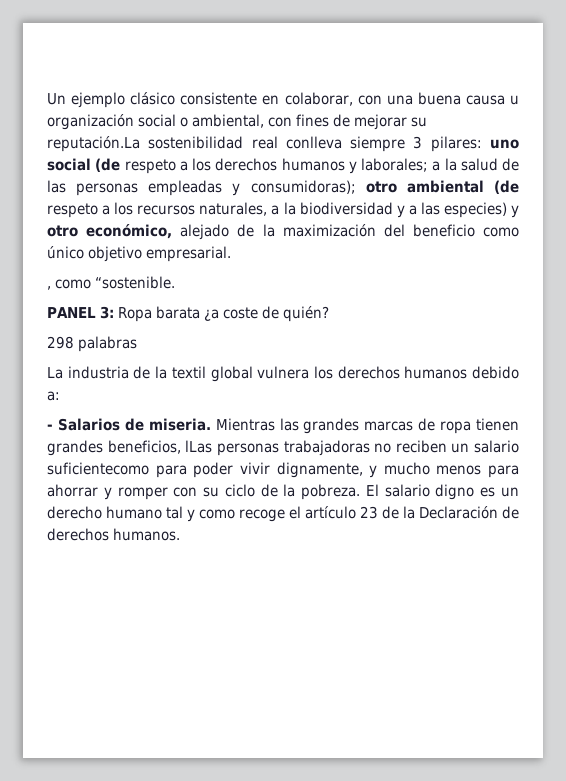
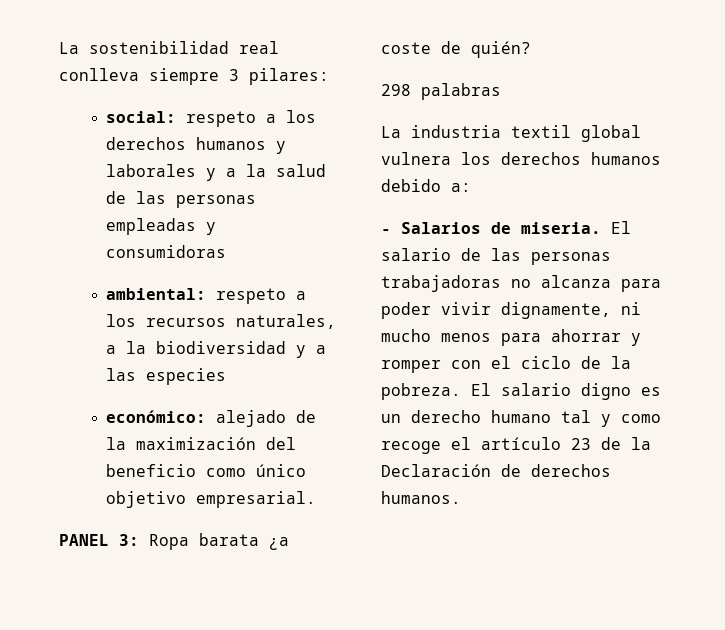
- Un ejemplo clásico consistente en colaborar, con una buena causa u organización social o ambiental, con fines de mejorar su reputación.La sostenibilidad real conlleva siempre 3 pilares: uno social (de respeto a los derechos humanos y laborales; a la salud de las personas empleadas y consumidoras); otro ambiental (de respeto a los recursos naturales, a la biodiversidad y a las especies) y otro económico, alejado de la maximización del beneficio como único objetivo empresarial.
+ La sostenibilidad real conlleva siempre 3 pilares:
+ social: respeto a los derechos humanos y laborales y a la salud de las personas empleadas y consumidoras
+ ambiental: respeto a los recursos naturales, a la biodiversidad y a las especies
+ económico: alejado de la maximización del beneficio como único objetivo empresarial.
- , como “sostenible.
- La industria de la textil global vulnera los derechos humanos debido a:
+ La industria textil global vulnera los derechos humanos debido a:
- Mientras las grandes marcas de ropa tienen grandes beneficios, lLas personas trabajadoras no reciben un salario suficientecomo para poder vivir dignamente, y mucho menos para ahorrar y romper con su ciclo de la pobreza.
+ El salario de las personas trabajadoras no alcanza para poder vivir dignamente, ni mucho menos para ahorrar y romper con el ciclo de la pobreza.

